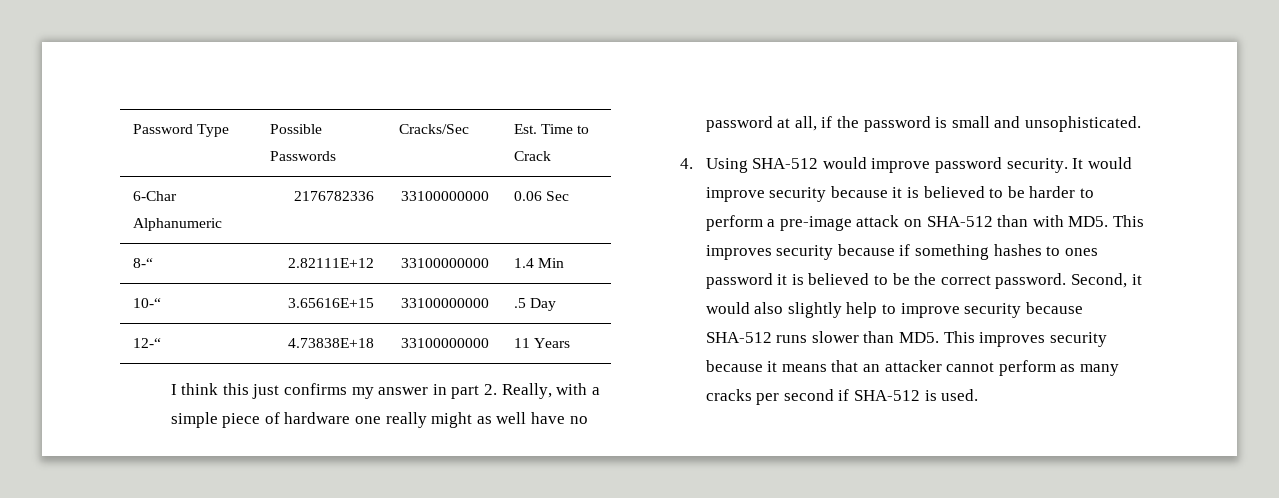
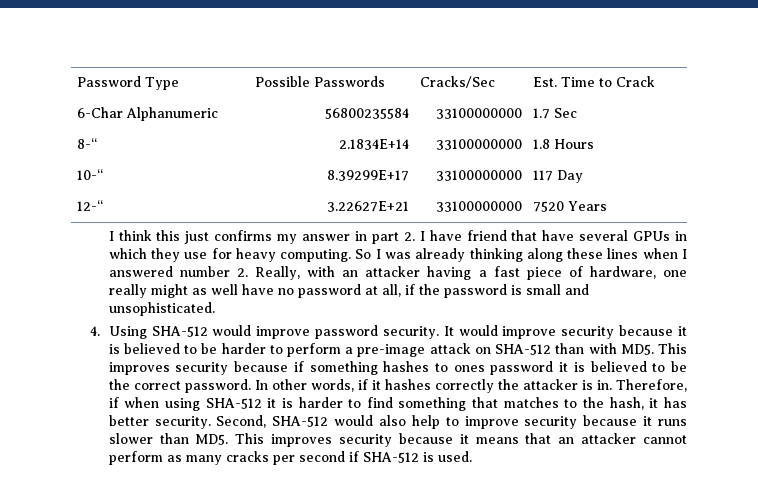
- 6-Char Alphanumeric | 2176782336 | 33100000000 | 0.06 Sec
+ 6-Char Alphanumeric | 56800235584 | 33100000000 | 1.7 Sec
- 8-“ | 2.82111E+12 | 33100000000 | 1.4 Min
+ 8-“ | 2.1834E+14 | 33100000000 | 1.8 Hours
- 10-“ | 3.65616E+15 | 33100000000 | .5 Day
+ 10-“ | 8.39299E+17 | 33100000000 | 117 Day
- 12-“ | 4.73838E+18 | 33100000000 | 11 Years
+ 12-“ | 3.22627E+21 | 33100000000 | 7520 Years
- I think this just confirms my answer in part 2. Really, with a simple piece of hardware one really might as well have no password at all, if the password is small and unsophisticated.
+ I think this just confirms my answer in part 2. I have friend that have several GPUs in which they use for heavy computing. So I was already thinking along these lines when I answered number 2. Really, with an attacker having a fast piece of hardware, one really might as well have no password at all, if the password is small and unsophisticated.
- Second, it would also slightly help to improve security because SHA-512 runs slower than MD5. This improves security because it means that an attacker cannot perform as many cracks per second if SHA-512 is used.
+ In other words, if it hashes correctly the attacker is in. Therefore, if when using SHA-512 it is harder to find something that matches to the hash, it has better security. Second, SHA-512 would also help to improve security because it runs slower than MD5. This improves security because it means that an attacker cannot perform as many cracks per second if SHA-512 is used.

